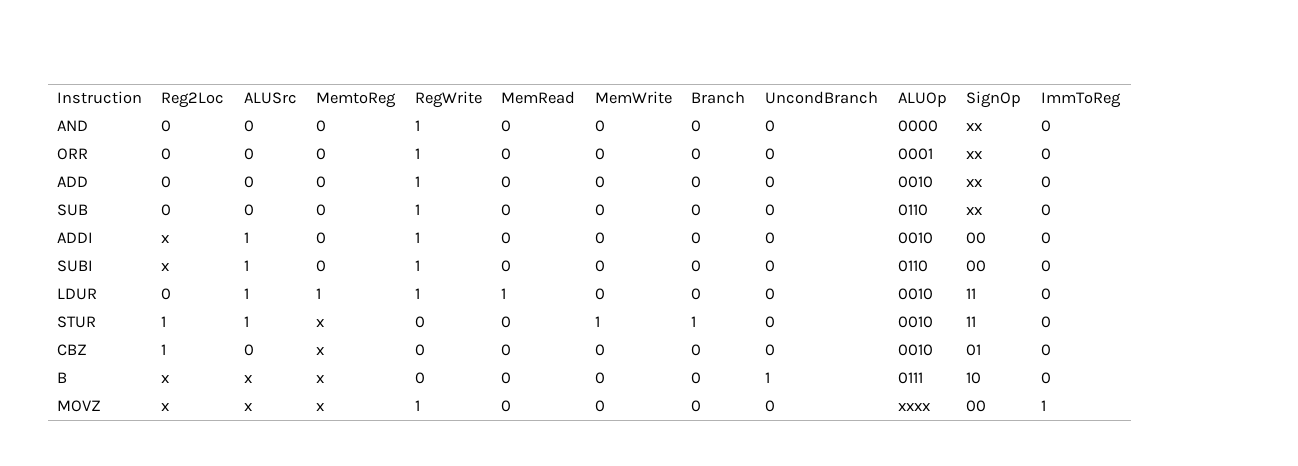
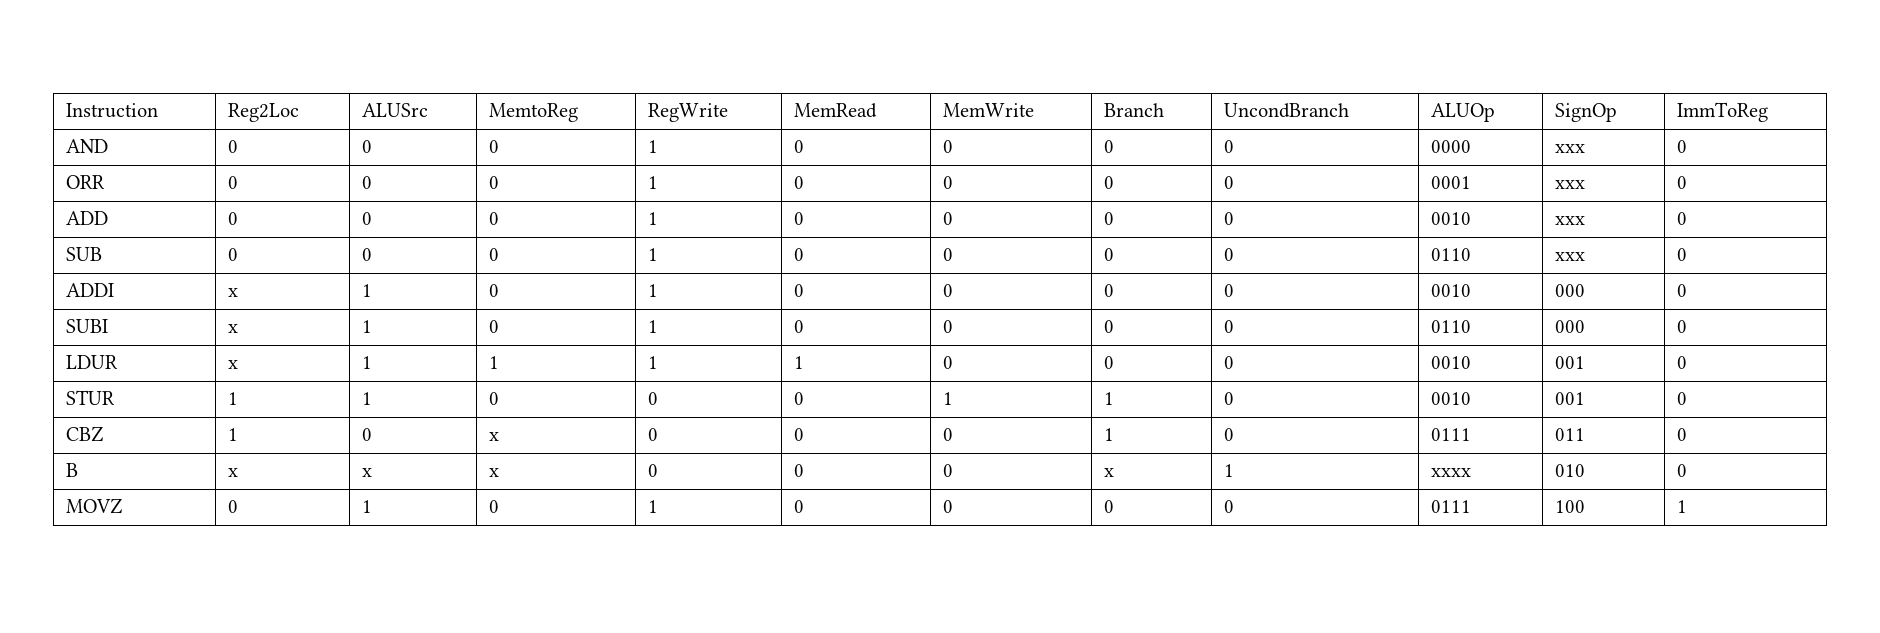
- AND | 0 | 0 | 0 | 1 | 0 | 0 | 0 | 0 | 0000 | xx | 0
+ AND | 0 | 0 | 0 | 1 | 0 | 0 | 0 | 0 | 0000 | xxx | 0
- ORR | 0 | 0 | 0 | 1 | 0 | 0 | 0 | 0 | 0001 | xx | 0
+ ORR | 0 | 0 | 0 | 1 | 0 | 0 | 0 | 0 | 0001 | xxx | 0
- ADD | 0 | 0 | 0 | 1 | 0 | 0 | 0 | 0 | 0010 | xx | 0
+ ADD | 0 | 0 | 0 | 1 | 0 | 0 | 0 | 0 | 0010 | xxx | 0
- SUB | 0 | 0 | 0 | 1 | 0 | 0 | 0 | 0 | 0110 | xx | 0
+ SUB | 0 | 0 | 0 | 1 | 0 | 0 | 0 | 0 | 0110 | xxx | 0
- ADDI | x | 1 | 0 | 1 | 0 | 0 | 0 | 0 | 0010 | 00 | 0
+ ADDI | x | 1 | 0 | 1 | 0 | 0 | 0 | 0 | 0010 | 000 | 0
- SUBI | x | 1 | 0 | 1 | 0 | 0 | 0 | 0 | 0110 | 00 | 0
+ SUBI | x | 1 | 0 | 1 | 0 | 0 | 0 | 0 | 0110 | 000 | 0
- LDUR | 0 | 1 | 1 | 1 | 1 | 0 | 0 | 0 | 0010 | 11 | 0
+ LDUR | x | 1 | 1 | 1 | 1 | 0 | 0 | 0 | 0010 | 001 | 0
- STUR | 1 | 1 | x | 0 | 0 | 1 | 1 | 0 | 0010 | 11 | 0
+ STUR | 1 | 1 | 0 | 0 | 0 | 1 | 1 | 0 | 0010 | 001 | 0
- CBZ | 1 | 0 | x | 0 | 0 | 0 | 0 | 0 | 0010 | 01 | 0
+ CBZ | 1 | 0 | x | 0 | 0 | 0 | 1 | 0 | 0111 | 011 | 0
- B | x | x | x | 0 | 0 | 0 | 0 | 1 | 0111 | 10 | 0
+ B | x | x | x | 0 | 0 | 0 | x | 1 | xxxx | 010 | 0
- MOVZ | x | x | x | 1 | 0 | 0 | 0 | 0 | xxxx | 00 | 1
+ MOVZ | 0 | 1 | 0 | 1 | 0 | 0 | 0 | 0 | 0111 | 100 | 1

